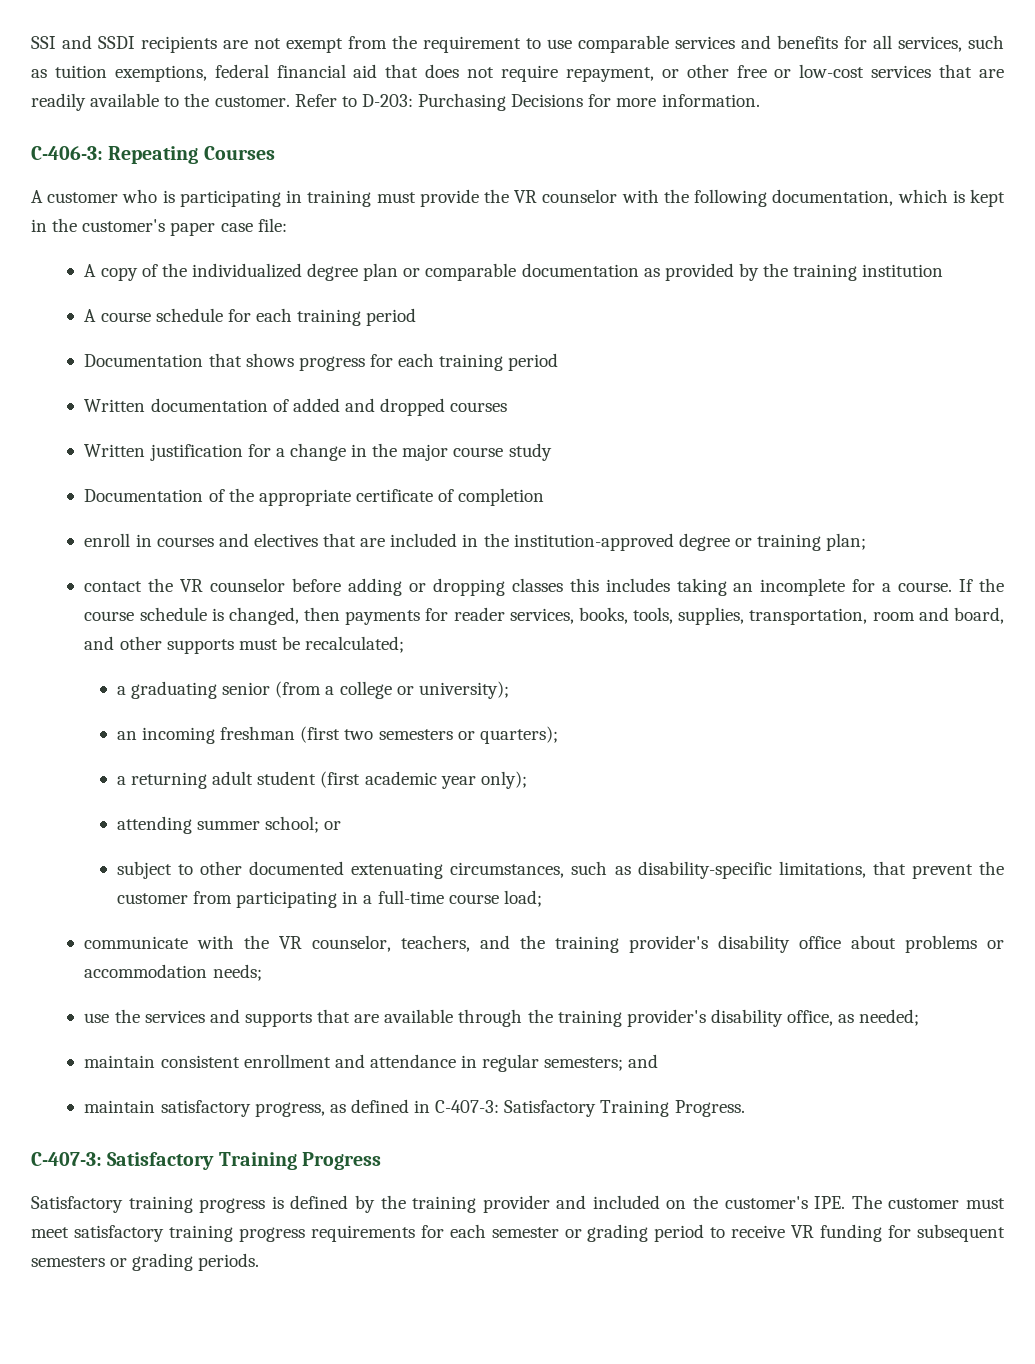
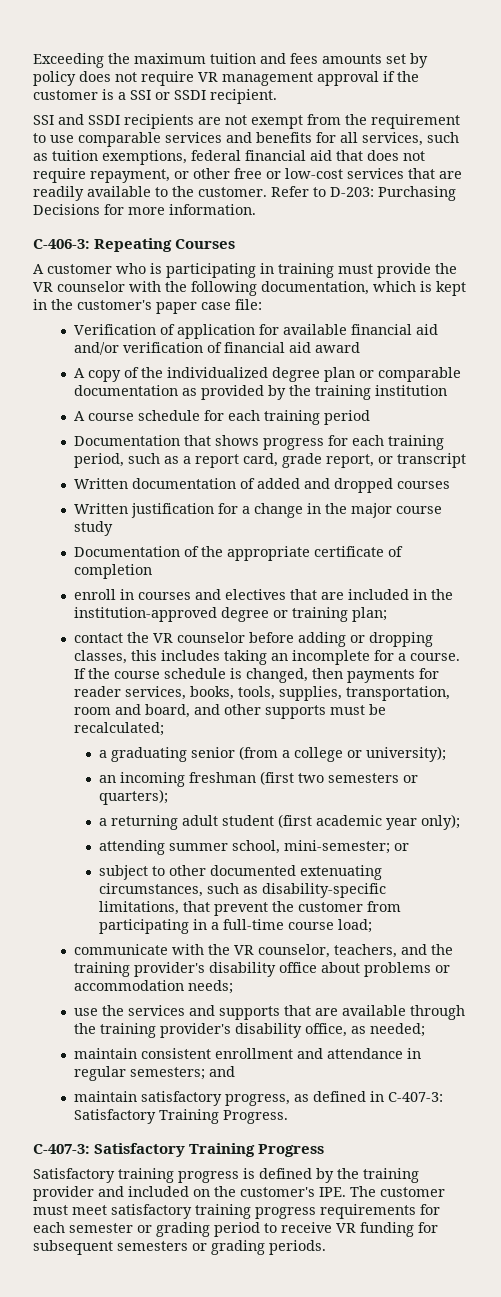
+ Exceeding the maximum tuition and fees amounts set by policy does not require VR management approval if the customer is a SSI or SSDI recipient.
+ Verification of application for available financial aid and/or verification of financial aid award
- Documentation that shows progress for each training period
+ Documentation that shows progress for each training period, such as a report card, grade report, or transcript
- contact the VR counselor before adding or dropping classes this includes taking an incomplete for a course.
+ contact the VR counselor before adding or dropping classes, this includes taking an incomplete for a course.
- attending summer school; or
+ attending summer school, mini-semester; or

